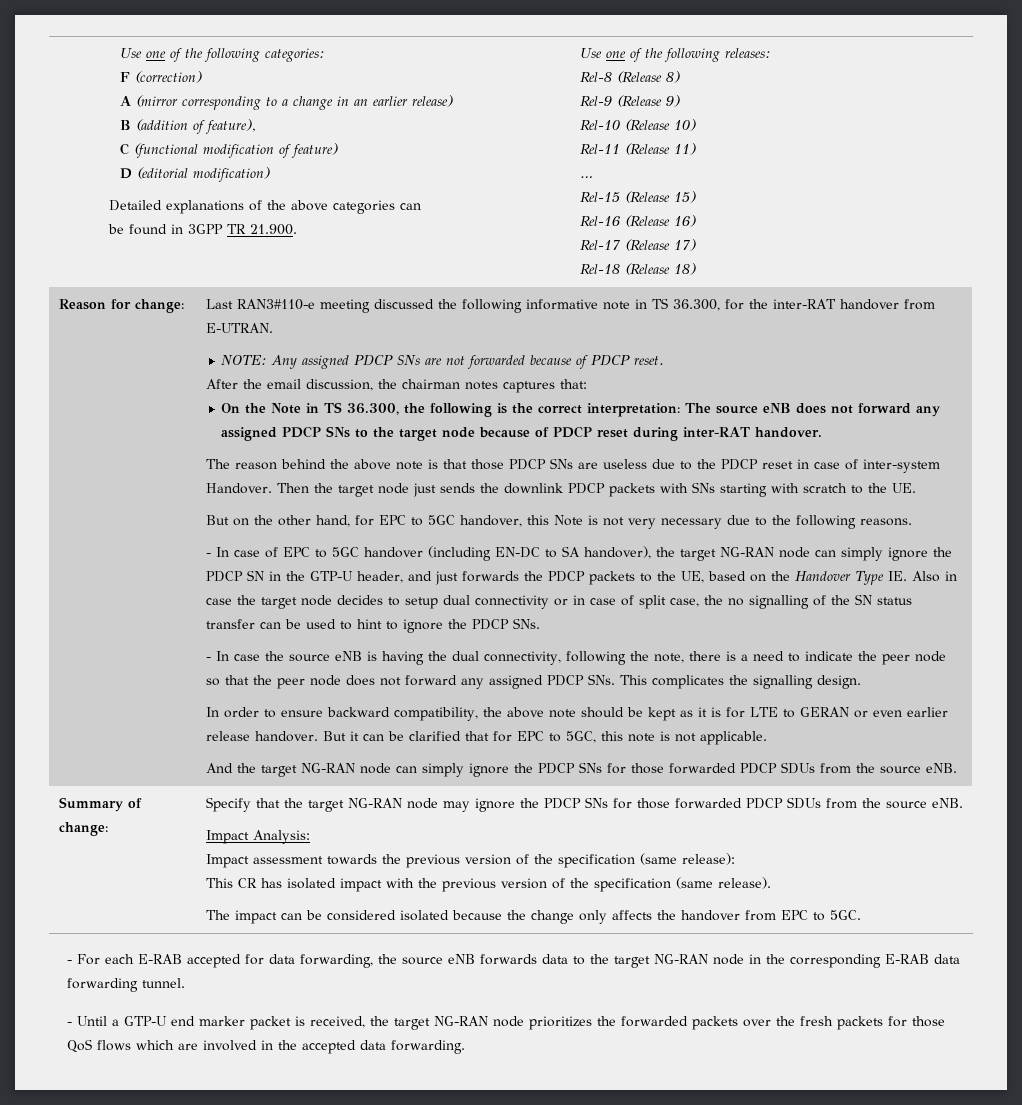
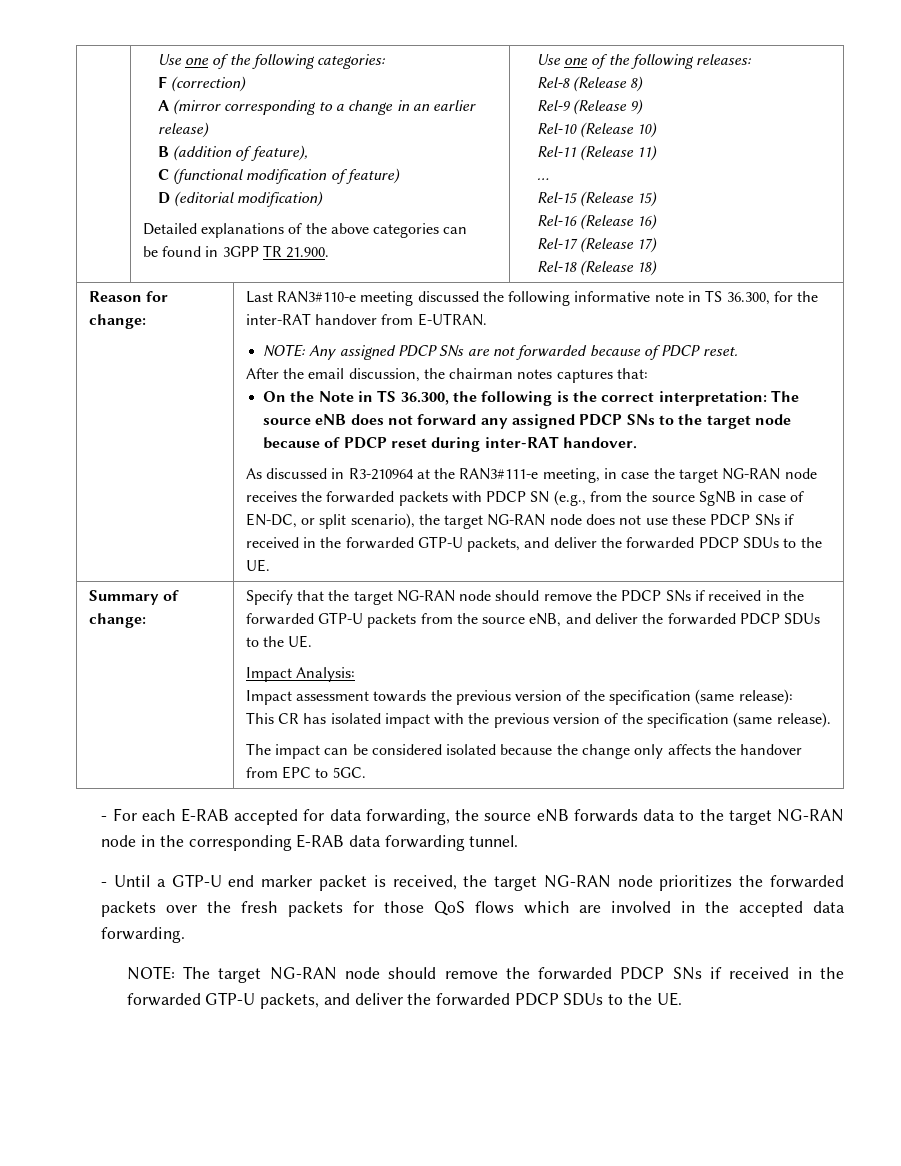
- The reason behind the above note is that those PDCP SNs are useless due to the PDCP reset in case of inter-system Handover. Then the target node just sends the downlink PDCP packets with SNs starting with scratch to the UE.
- But on the other hand, for EPC to 5GC handover, this Note is not very necessary due to the following reasons.
- - In case of EPC to 5GC handover (including EN-DC to SA handover), the target NG-RAN node can simply ignore the PDCP SN in the GTP-U header, and just forwards the PDCP packets to the UE, based on the Handover Type IE. Also in case the target node decides to setup dual connectivity or in case of split case, the no signalling of the SN status transfer can be used to hint to ignore the PDCP SNs.
- - In case the source eNB is having the dual connectivity, following the note, there is a need to indicate the peer node so that the peer node does not forward any assigned PDCP SNs. This complicates the signalling design.
- In order to ensure backward compatibility, the above note should be kept as it is for LTE to GERAN or even earlier release handover. But it can be clarified that for EPC to 5GC, this note is not applicable.
- And the target NG-RAN node can simply ignore the PDCP SNs for those forwarded PDCP SDUs from the source eNB.
+ As discussed in R3-210964 at the RAN3#111-e meeting, in case the target NG-RAN node receives the forwarded packets with PDCP SN (e.g., from the source SgNB in case of EN-DC, or split scenario), the target NG-RAN node does not use these PDCP SNs if received in the forwarded GTP-U packets, and deliver the forwarded PDCP SDUs to the UE.
- Specify that the target NG-RAN node may ignore the PDCP SNs for those forwarded PDCP SDUs from the source eNB.
+ Specify that the target NG-RAN node should remove the PDCP SNs if received in the forwarded GTP-U packets from the source eNB, and deliver the forwarded PDCP SDUs to the UE.
+ NOTE: The target NG-RAN node should remove the forwarded PDCP SNs if received in the forwarded GTP-U packets, and deliver the forwarded PDCP SDUs to the UE.

